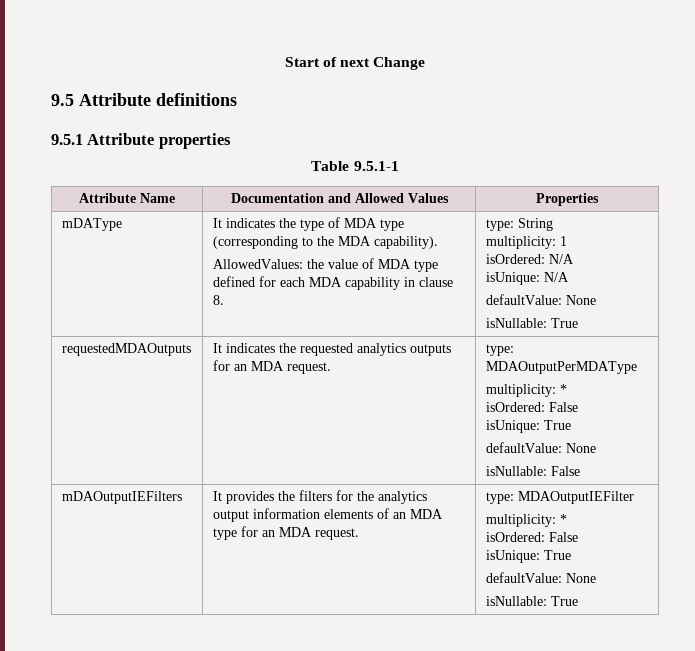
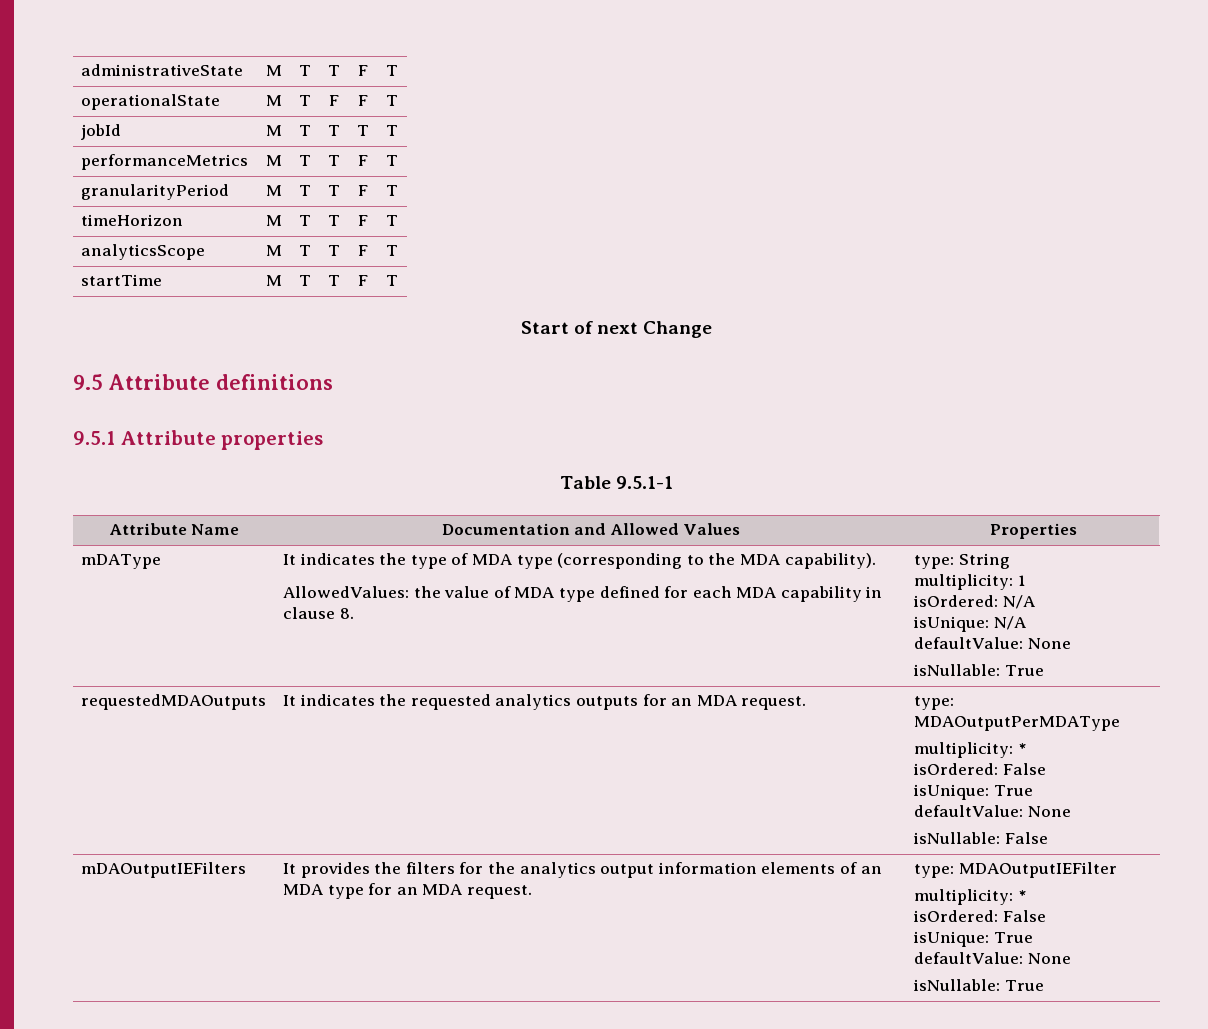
+ administrativeState | M | T | T | F | T
+ operationalState | M | T | F | F | T
+ jobId | M | T | T | T | T
+ performanceMetrics | M | T | T | F | T
+ granularityPeriod | M | T | T | F | T
+ timeHorizon | M | T | T | F | T
+ analyticsScope | M | T | T | F | T
+ startTime | M | T | T | F | T

